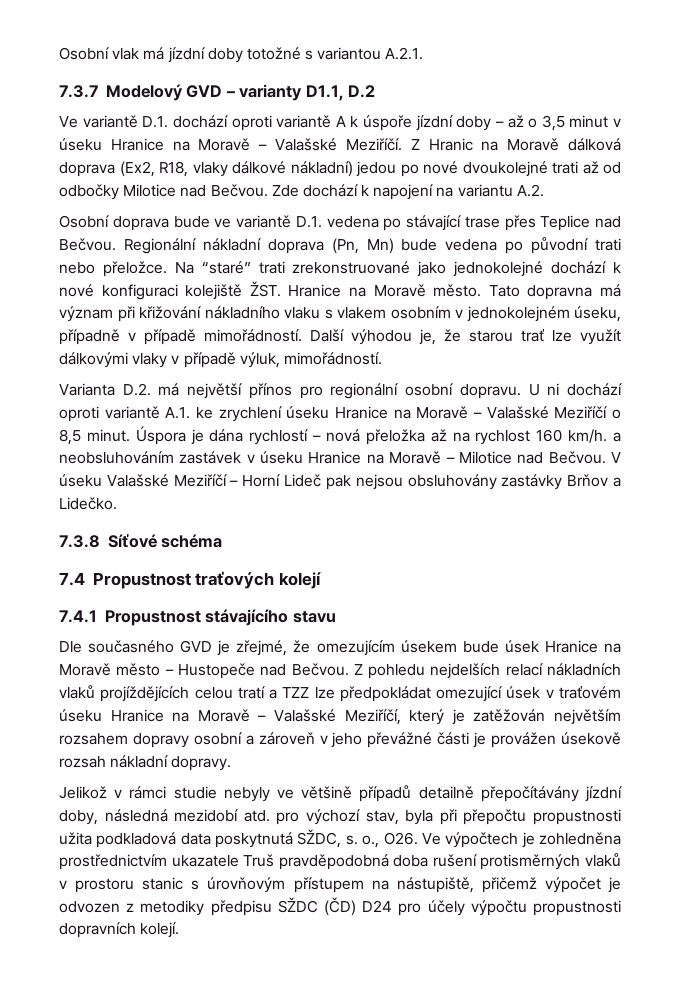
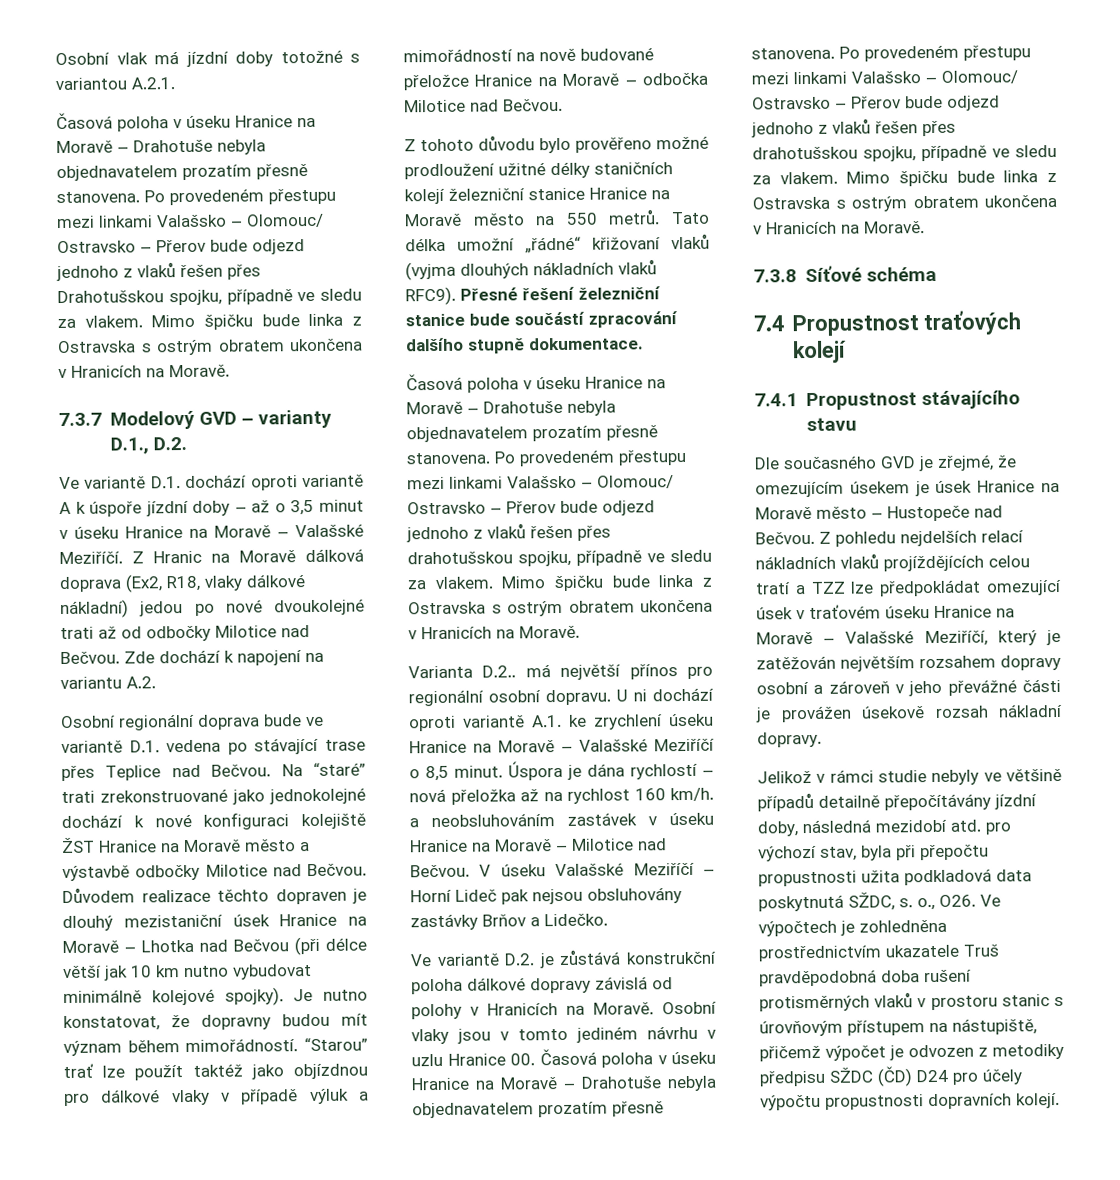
+ Časová poloha v úseku Hranice na Moravě – Drahotuše nebyla objednavatelem prozatím přesně stanovena. Po provedeném přestupu mezi linkami Valašsko – Olomouc/ Ostravsko – Přerov bude odjezd jednoho z vlaků řešen přes Drahotušskou spojku, případně ve sledu za vlakem. Mimo špičku bude linka z Ostravska s ostrým obratem ukončena v Hranicích na Moravě.
- 7.3.7 Modelový GVD – varianty D1.1, D.2
+ 7.3.7 Modelový GVD – varianty D.1., D.2.
- Osobní doprava bude ve variantě D.1. vedena po stávající trase přes Teplice nad Bečvou.
+ Osobní regionální doprava bude ve variantě D.1. vedena po stávající trase přes Teplice nad Bečvou.
- Regionální nákladní doprava (Pn, Mn) bude vedena po původní trati nebo přeložce.
- Na “staré” trati zrekonstruované jako jednokolejné dochází k nové konfiguraci kolejiště ŽST. Hranice na Moravě město. Tato dopravna má význam při křižování nákladního vlaku s vlakem osobním v jednokolejném úseku, případně v případě mimořádností. Další výhodou je, že starou trať lze využít dálkovými vlaky v případě výluk, mimořádností.
+ Na “staré” trati zrekonstruované jako jednokolejné dochází k nové konfiguraci kolejiště ŽST Hranice na Moravě město a výstavbě odbočky Milotice nad Bečvou. Důvodem realizace těchto dopraven je dlouhý mezistaniční úsek Hranice na Moravě – Lhotka nad Bečvou (při délce větší jak 10 km nutno vybudovat minimálně kolejové spojky). Je nutno konstatovat, že dopravny budou mít význam během mimořádností. “Starou” trať lze použít taktéž jako objízdnou pro dálkové vlaky v případě výluk a mimořádností na nově budované přeložce Hranice na Moravě – odbočka Milotice nad Bečvou.
+ Z tohoto důvodu bylo prověřeno možné prodloužení užitné délky staničních kolejí železniční stanice Hranice na Moravě město na 550 metrů. Tato délka umožní „řádné“ křižovaní vlaků (vyjma dlouhých nákladních vlaků RFC9). Přesné řešení železniční stanice bude součástí zpracování dalšího stupně dokumentace.
+ Časová poloha v úseku Hranice na Moravě – Drahotuše nebyla objednavatelem prozatím přesně stanovena. Po provedeném přestupu mezi linkami Valašsko – Olomouc/ Ostravsko – Přerov bude odjezd jednoho z vlaků řešen přes drahotušskou spojku, případně ve sledu za vlakem. Mimo špičku bude linka z Ostravska s ostrým obratem ukončena v Hranicích na Moravě.
- Varianta D.2. má největší přínos pro regionální osobní dopravu.
+ Varianta D.2.. má největší přínos pro regionální osobní dopravu.
+ Ve variantě D.2. je zůstává konstrukční poloha dálkové dopravy závislá od polohy v Hranicích na Moravě. Osobní vlaky jsou v tomto jediném návrhu v uzlu Hranice 00. Časová poloha v úseku Hranice na Moravě – Drahotuše nebyla objednavatelem prozatím přesně stanovena. Po provedeném přestupu mezi linkami Valašsko – Olomouc/ Ostravsko – Přerov bude odjezd jednoho z vlaků řešen přes drahotušskou spojku, případně ve sledu za vlakem. Mimo špičku bude linka z Ostravska s ostrým obratem ukončena v Hranicích na Moravě.
- Dle současného GVD je zřejmé, že omezujícím úsekem bude úsek Hranice na Moravě město – Hustopeče nad Bečvou.
+ Dle současného GVD je zřejmé, že omezujícím úsekem je úsek Hranice na Moravě město – Hustopeče nad Bečvou.

